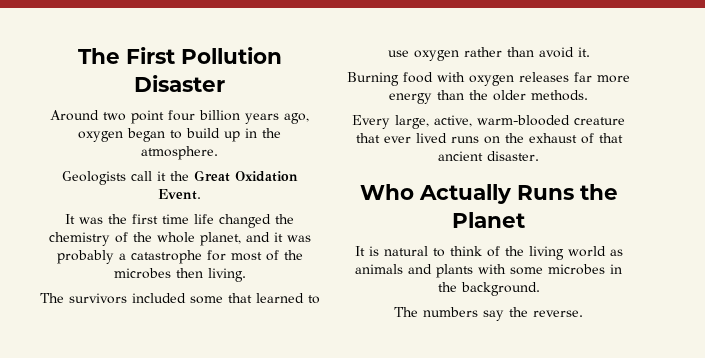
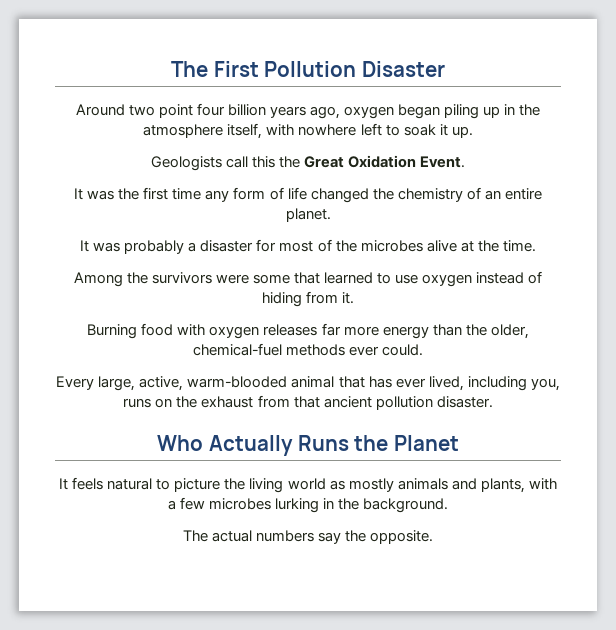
- Around two point four billion years ago, oxygen began to build up in the atmosphere.
+ Around two point four billion years ago, oxygen began piling up in the atmosphere itself, with nowhere left to soak it up.
- Geologists call it the Great Oxidation Event.
+ Geologists call this the Great Oxidation Event.
- It was the first time life changed the chemistry of the whole planet, and it was probably a catastrophe for most of the microbes then living.
- The survivors included some that learned to use oxygen rather than avoid it.
+ It was the first time any form of life changed the chemistry of an entire planet.
+ It was probably a disaster for most of the microbes alive at the time.
+ Among the survivors were some that learned to use oxygen instead of hiding from it.
- Burning food with oxygen releases far more energy than the older methods.
+ Burning food with oxygen releases far more energy than the older, chemical-fuel methods ever could.
- Every large, active, warm-blooded creature that ever lived runs on the exhaust of that ancient disaster.
+ Every large, active, warm-blooded animal that has ever lived, including you, runs on the exhaust from that ancient pollution disaster.
- It is natural to think of the living world as animals and plants with some microbes in the background.
+ It feels natural to picture the living world as mostly animals and plants, with a few microbes lurking in the background.
- The numbers say the reverse.
+ The actual numbers say the opposite.

